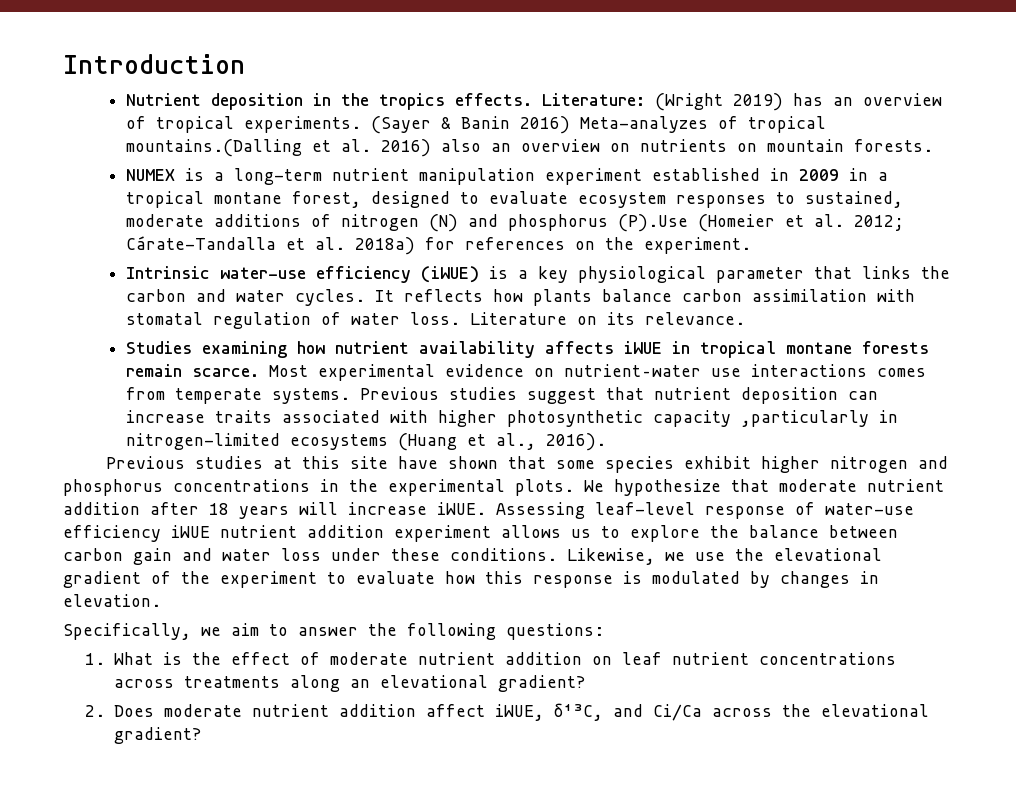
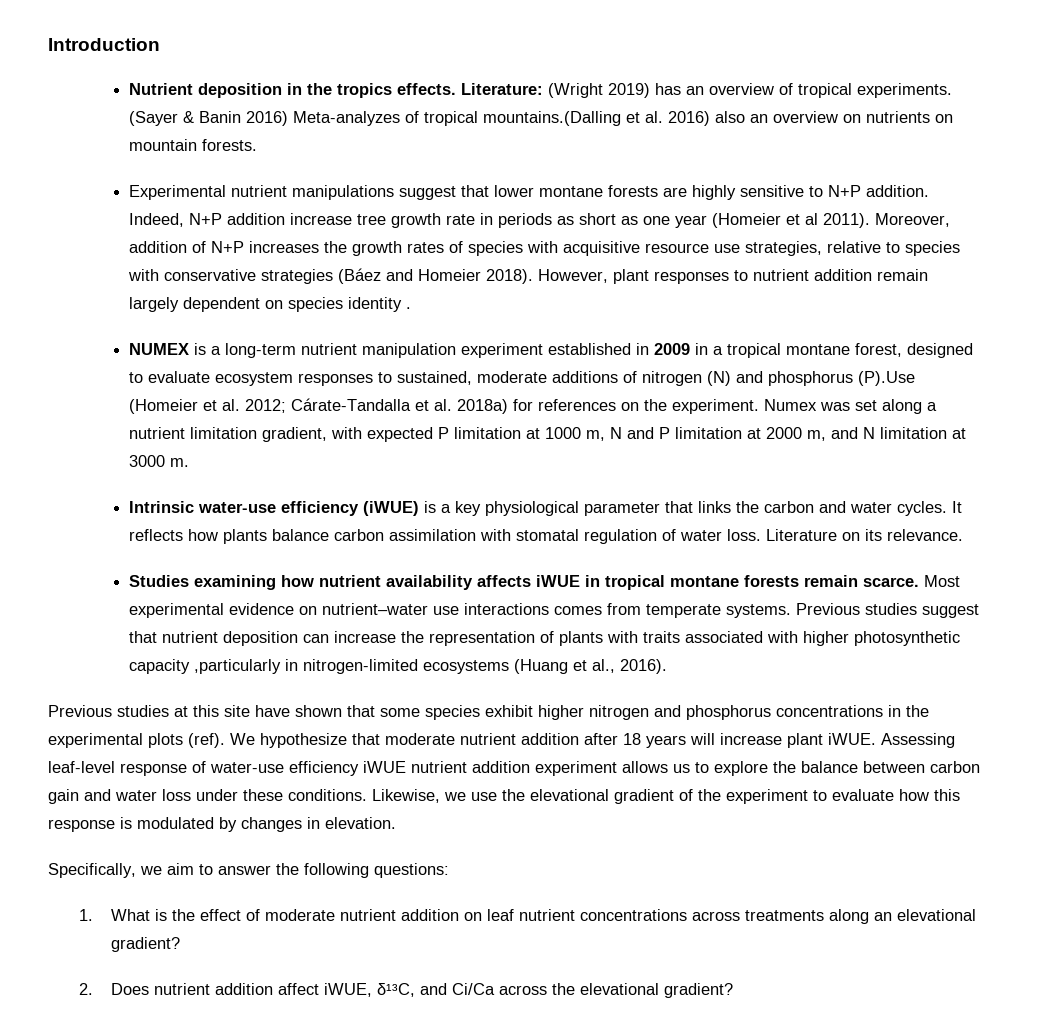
+ Experimental nutrient manipulations suggest that lower montane forests are highly sensitive to N+P addition. Indeed, N+P addition increase tree growth rate in periods as short as one year (Homeier et al 2011). Moreover, addition of N+P increases the growth rates of species with acquisitive resource use strategies, relative to species with conservative strategies (Báez and Homeier 2018). However, plant responses to nutrient addition remain largely dependent on species identity .
+ Numex was set along a nutrient limitation gradient, with expected P limitation at 1000 m, N and P limitation at 2000 m, and N limitation at 3000 m.
- Previous studies suggest that nutrient deposition can increase traits associated with higher photosynthetic capacity ,particularly in nitrogen-limited ecosystems (Huang et al., 2016).
+ Previous studies suggest that nutrient deposition can increase the representation of plants with traits associated with higher photosynthetic capacity ,particularly in nitrogen-limited ecosystems (Huang et al., 2016).
- Previous studies at this site have shown that some species exhibit higher nitrogen and phosphorus concentrations in the experimental plots.
+ Previous studies at this site have shown that some species exhibit higher nitrogen and phosphorus concentrations in the experimental plots (ref).
- We hypothesize that moderate nutrient addition after 18 years will increase iWUE.
+ We hypothesize that moderate nutrient addition after 18 years will increase plant iWUE.
- 2. Does moderate nutrient addition affect iWUE, δ¹³C, and Ci/Ca across the elevational gradient?
+ 2. Does nutrient addition affect iWUE, δ¹³C, and Ci/Ca across the elevational gradient?

